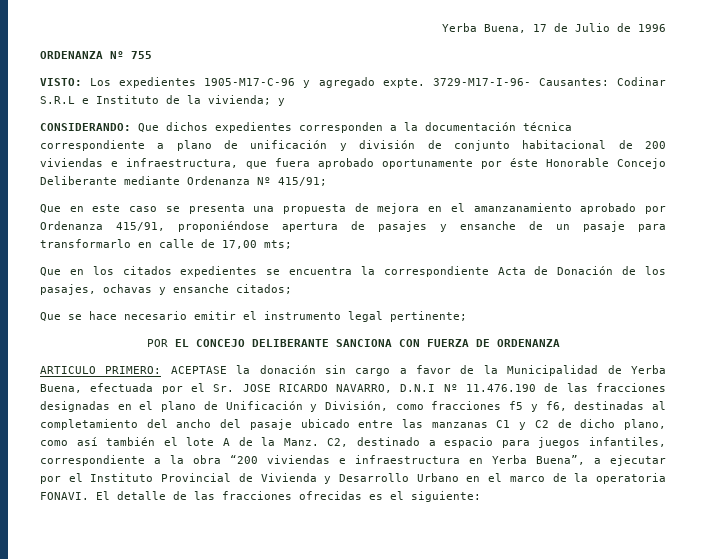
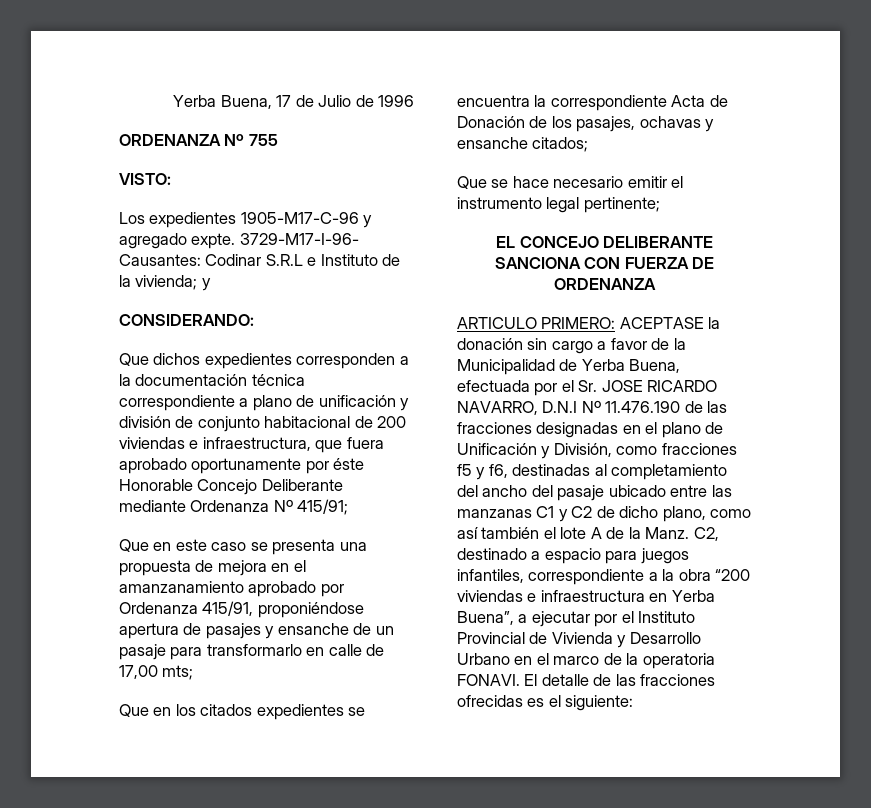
- VISTO: Los expedientes 1905-M17-C-96 y agregado expte.
+ VISTO:
+ Los expedientes 1905-M17-C-96 y agregado expte.
- CONSIDERANDO: Que dichos expedientes corresponden a la documentación técnica correspondiente a plano de unificación y división de conjunto habitacional de 200 viviendas e infraestructura, que fuera aprobado oportunamente por éste Honorable Concejo Deliberante mediante Ordenanza Nº 415/91;
+ CONSIDERANDO:
+ Que dichos expedientes corresponden a la documentación técnica correspondiente a plano de unificación y división de conjunto habitacional de 200 viviendas e infraestructura, que fuera aprobado oportunamente por éste Honorable Concejo Deliberante mediante Ordenanza Nº 415/91;
- POR EL CONCEJO DELIBERANTE SANCIONA CON FUERZA DE ORDENANZA
+ EL CONCEJO DELIBERANTE SANCIONA CON FUERZA DE ORDENANZA

